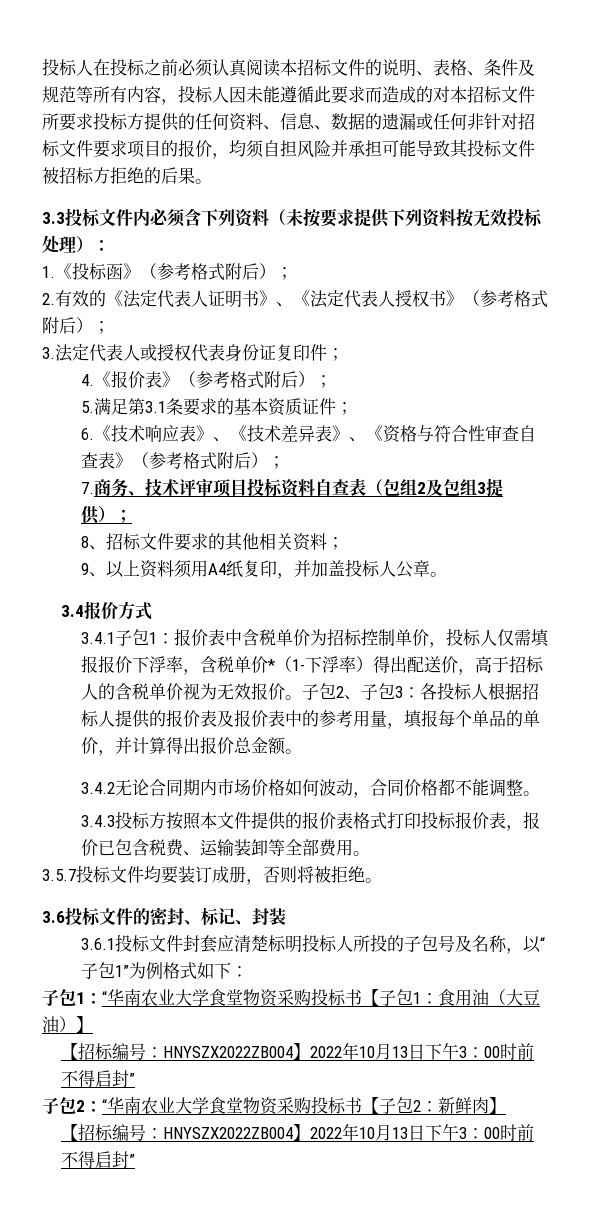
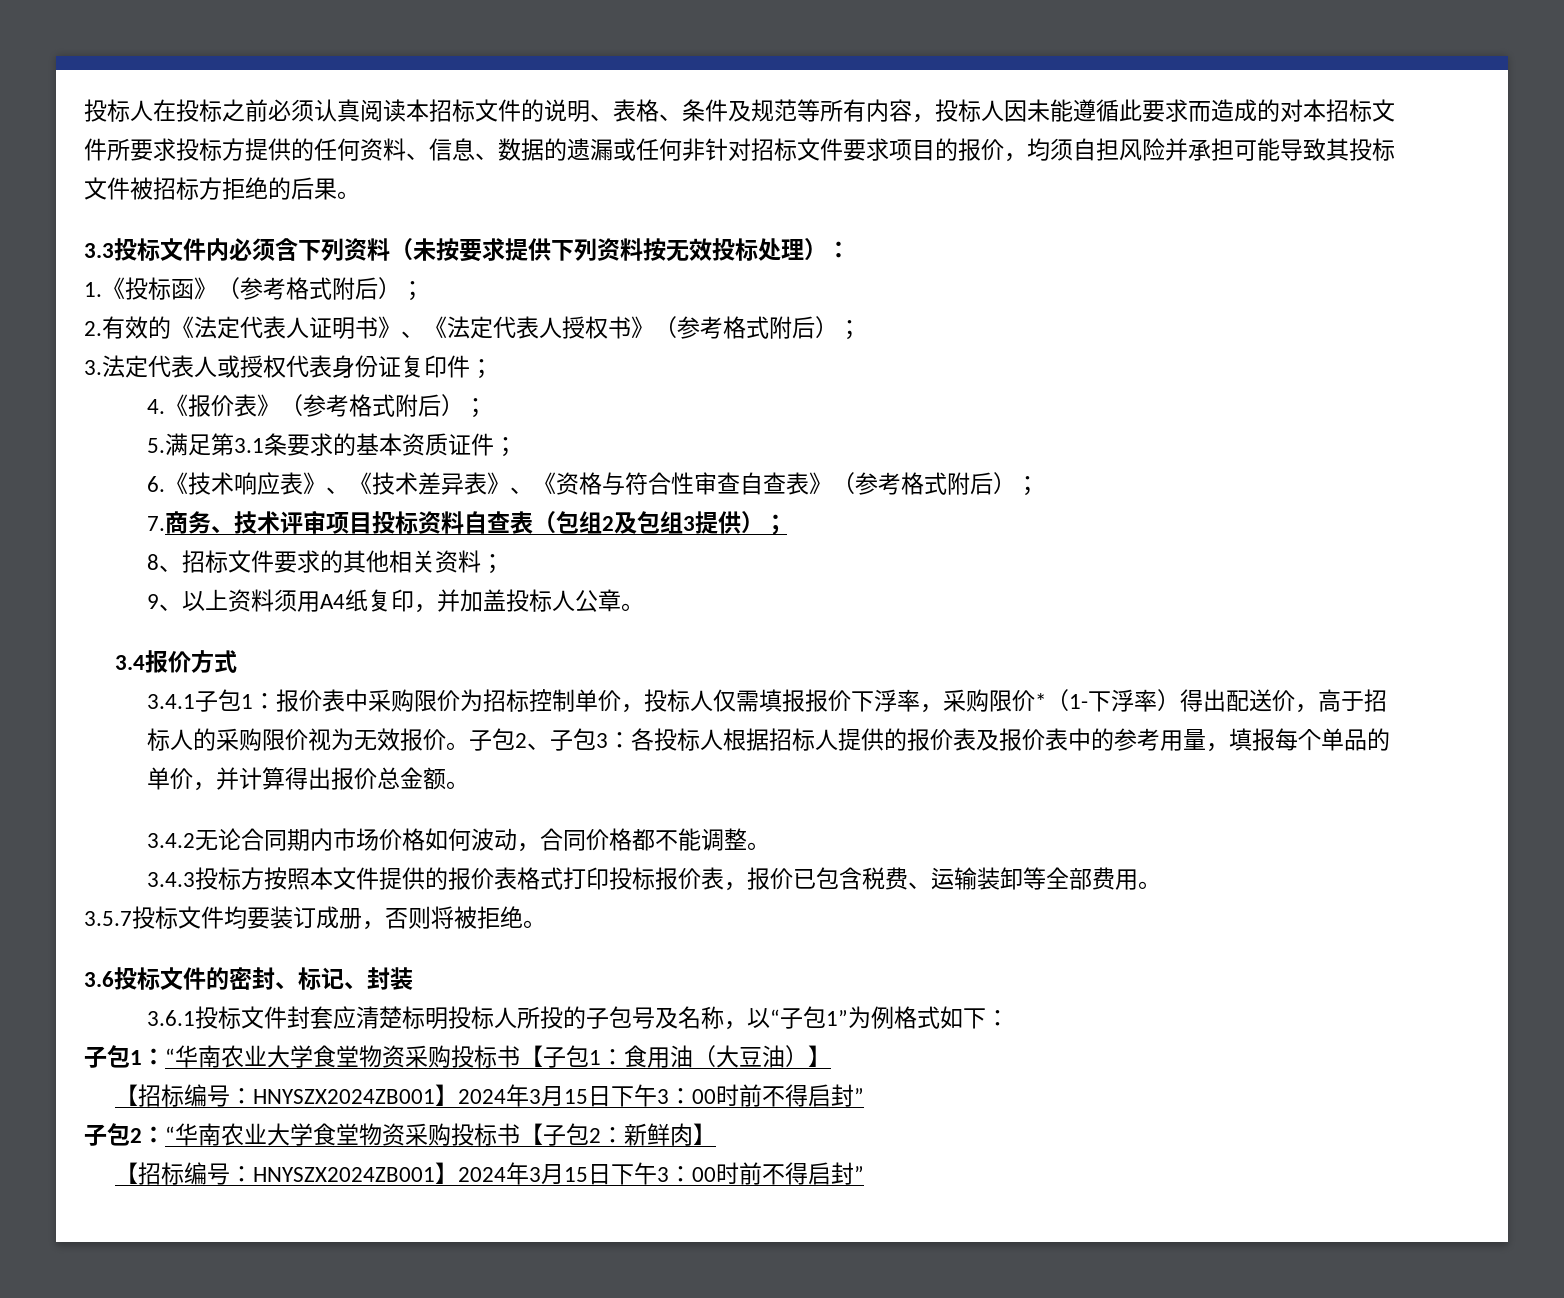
- 3.4.1子包1：报价表中含税单价为招标控制单价，投标人仅需填报报价下浮率，含税单价*（1-下浮率）得出配送价，高于招标人的含税单价视为无效报价。
+ 3.4.1子包1：报价表中采购限价为招标控制单价，投标人仅需填报报价下浮率，采购限价*（1-下浮率）得出配送价，高于招标人的采购限价视为无效报价。
  子包1：“华南农业大学食堂物资采购投标书【子包1：食用油（大豆油）】
- 【招标编号：HNYSZX2022ZB004】2022年10月13日下午3：00时前不得启封”
+ 【招标编号：HNYSZX2024ZB001】2024年3月15日下午3：00时前不得启封”
  子包2：“华南农业大学食堂物资采购投标书【子包2：新鲜肉】
- 【招标编号：HNYSZX2022ZB004】2022年10月13日下午3：00时前不得启封”
+ 【招标编号：HNYSZX2024ZB001】2024年3月15日下午3：00时前不得启封”

